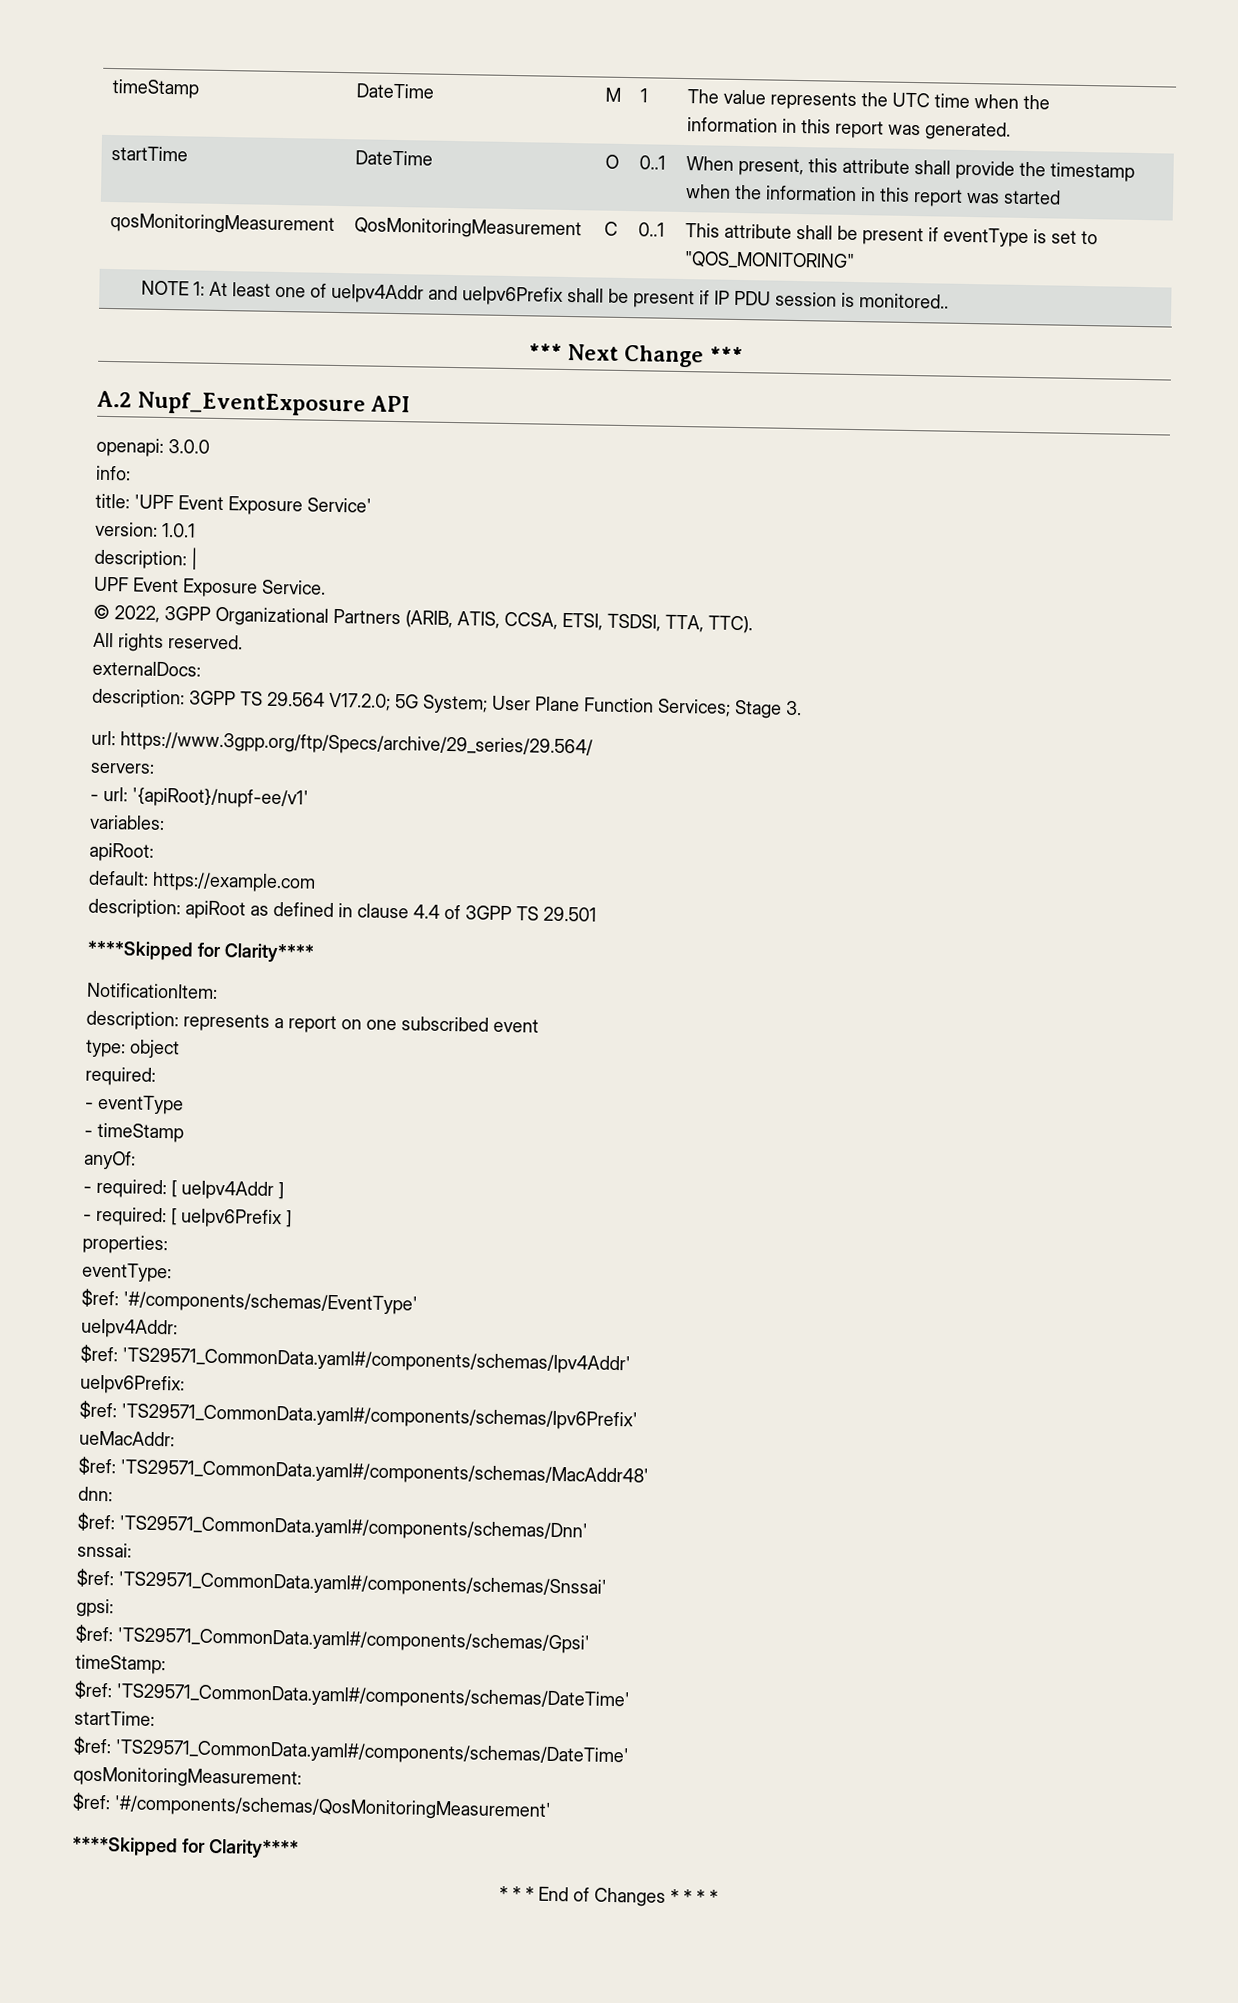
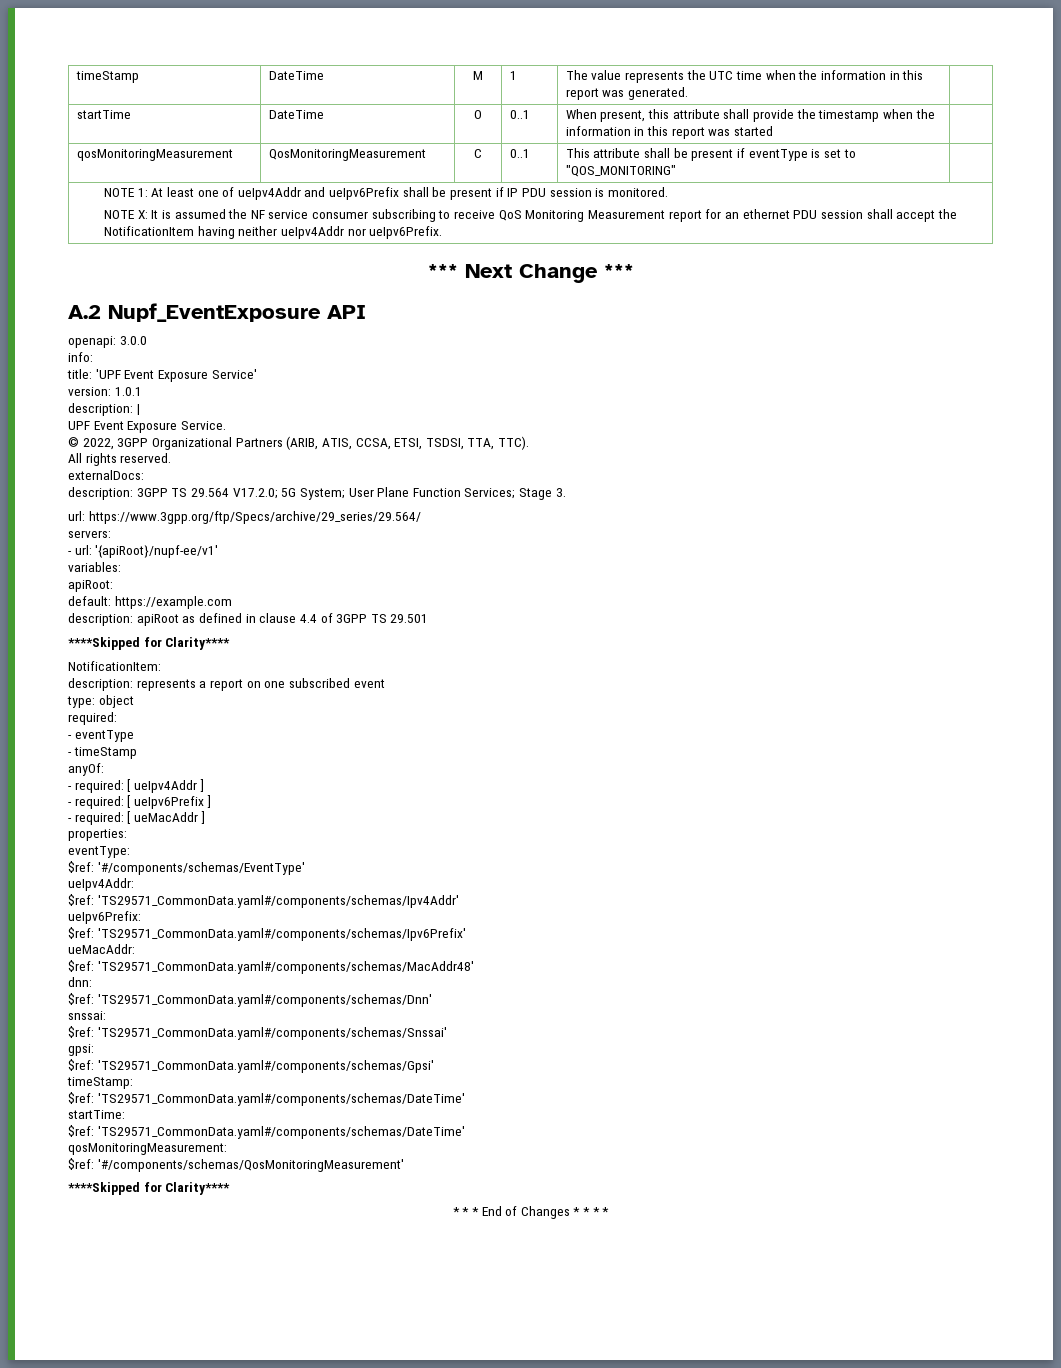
- NOTE 1: At least one of ueIpv4Addr and ueIpv6Prefix shall be present if IP PDU session is monitored..
+ NOTE 1: At least one of ueIpv4Addr and ueIpv6Prefix shall be present if IP PDU session is monitored.
+ NOTE X: It is assumed the NF service consumer subscribing to receive QoS Monitoring Measurement report for an ethernet PDU session shall accept the NotificationItem having neither ueIpv4Addr nor ueIpv6Prefix.
+ - required: [ ueMacAddr ]

